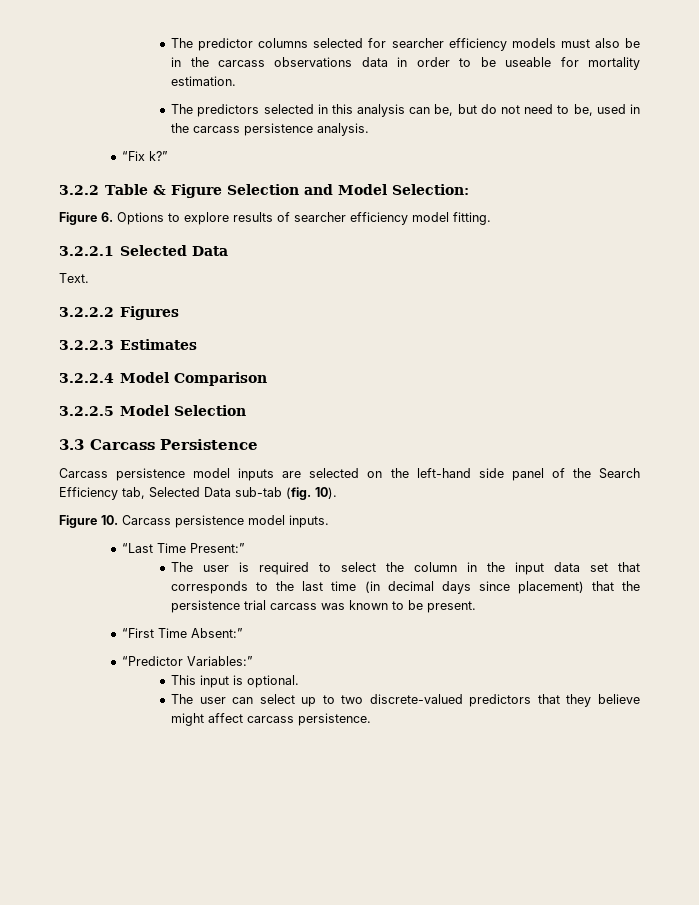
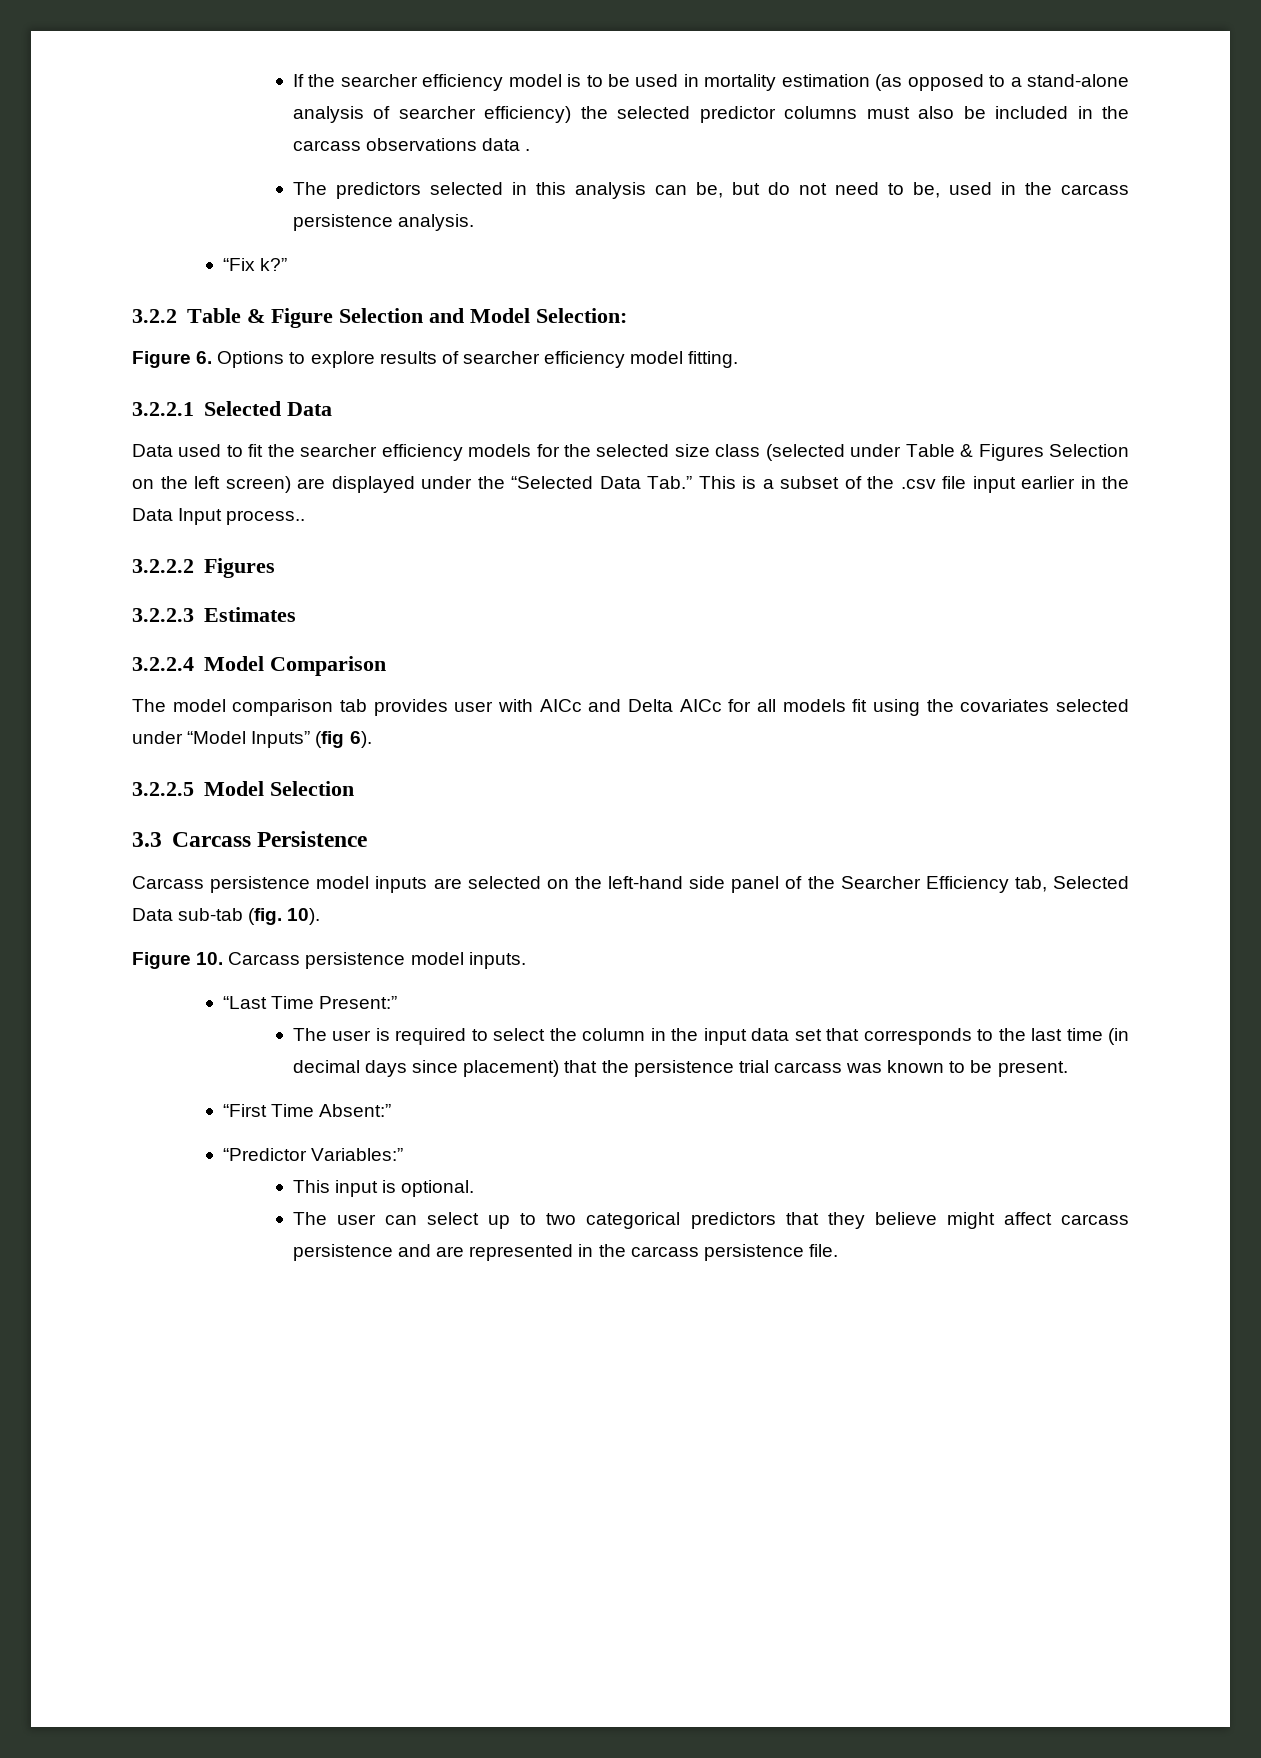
- The predictor columns selected for searcher efficiency models must also be in the carcass observations data in order to be useable for mortality estimation.
+ If the searcher efficiency model is to be used in mortality estimation (as opposed to a stand-alone analysis of searcher efficiency) the selected predictor columns must also be included in the carcass observations data .
- Text.
+ Data used to fit the searcher efficiency models for the selected size class (selected under Table & Figures Selection on the left screen) are displayed under the “Selected Data Tab.” This is a subset of the .csv file input earlier in the Data Input process..
+ The model comparison tab provides user with AICc and Delta AICc for all models fit using the covariates selected under “Model Inputs” (fig 6).
- Carcass persistence model inputs are selected on the left-hand side panel of the Search Efficiency tab, Selected Data sub-tab (fig. 10).
+ Carcass persistence model inputs are selected on the left-hand side panel of the Searcher Efficiency tab, Selected Data sub-tab (fig. 10).
- The user can select up to two discrete-valued predictors that they believe might affect carcass persistence.
+ The user can select up to two categorical predictors that they believe might affect carcass persistence and are represented in the carcass persistence file.

